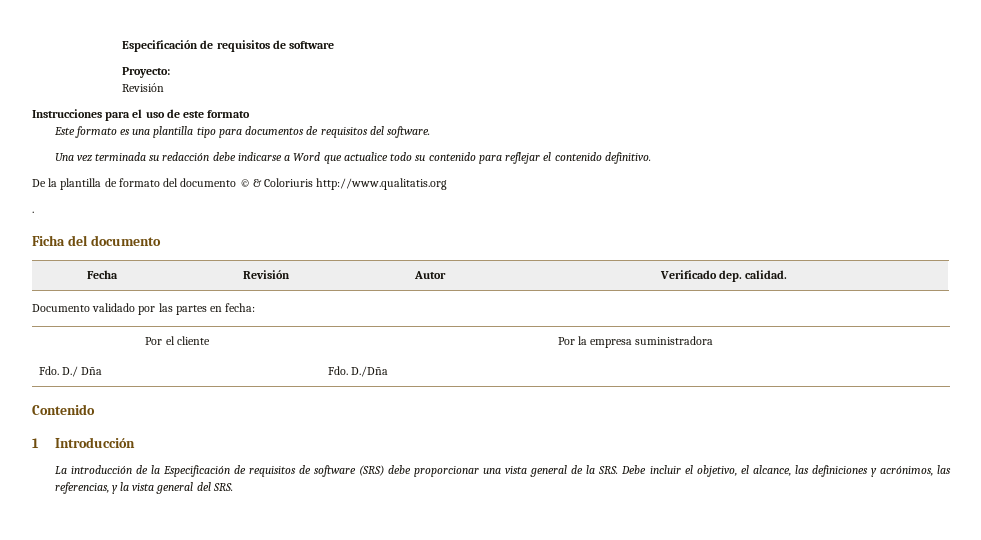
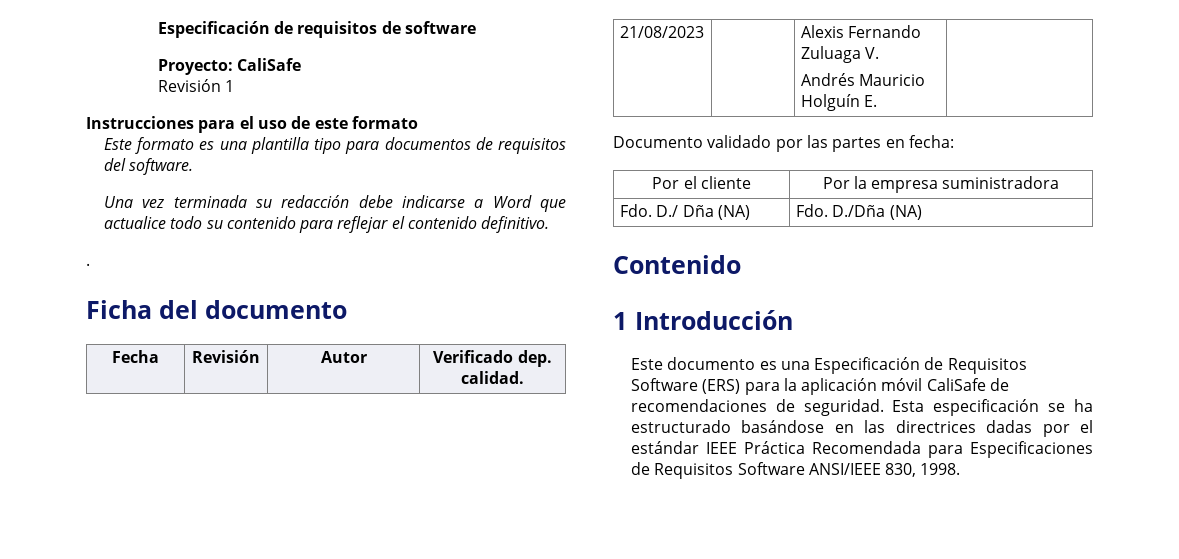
- Proyecto:
- Revisión
+ Proyecto: CaliSafe
+ Revisión 1
- De la plantilla de formato del documento © & Coloriuris http://www.qualitatis.org
+ 21/08/2023 | | Alexis Fernando Zuluaga V.
+ Andrés Mauricio Holguín E. |
- Fdo. D./ Dña | Fdo. D./Dña
+ Fdo. D./ Dña (NA) | Fdo. D./Dña (NA)
- La introducción de la Especificación de requisitos de software (SRS) debe proporcionar una vista general de la SRS. Debe incluir el objetivo, el alcance, las definiciones y acrónimos, las referencias, y la vista general del SRS.
+ Este documento es una Especificación de Requisitos Software (ERS) para la aplicación móvil CaliSafe de recomendaciones de seguridad. Esta especificación se ha estructurado basándose en las directrices dadas por el estándar IEEE Práctica Recomendada para Especificaciones de Requisitos Software ANSI/IEEE 830, 1998.

